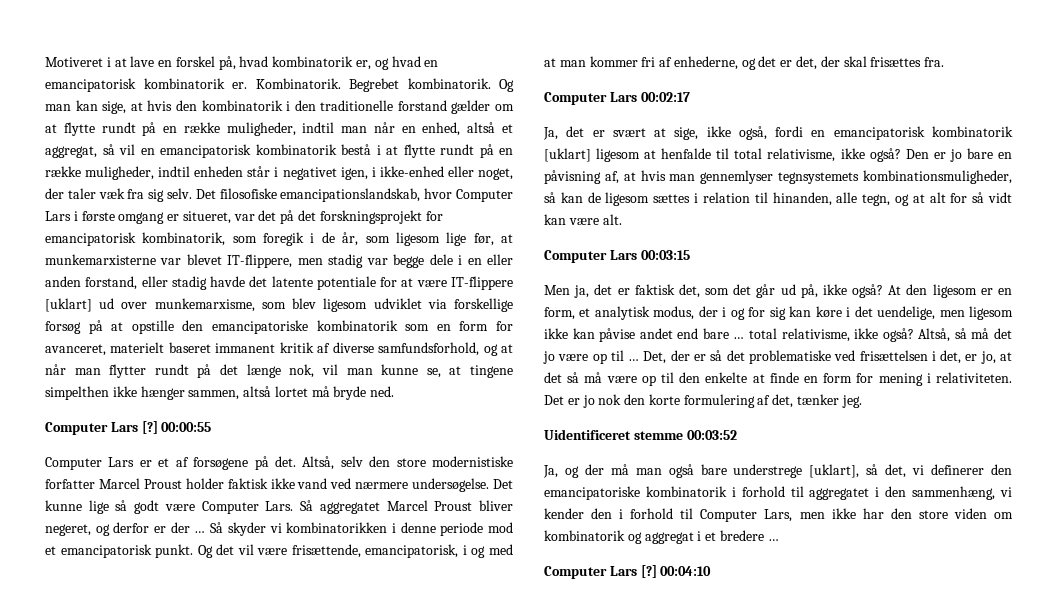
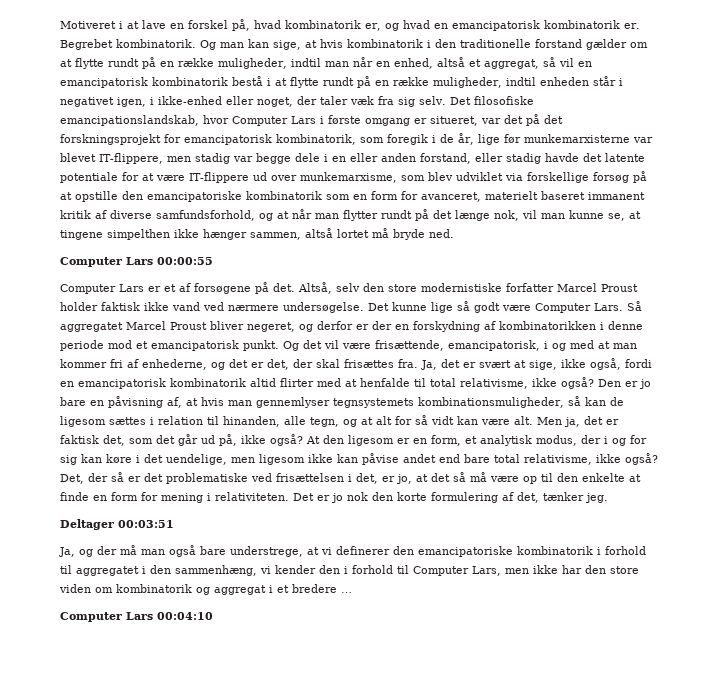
- Kombinatorik.
- Og man kan sige, at hvis den kombinatorik i den traditionelle forstand gælder om at flytte rundt på en række muligheder, indtil man når en enhed, altså et aggregat, så vil en emancipatorisk kombinatorik bestå i at flytte rundt på en række muligheder, indtil enheden står i negativet igen, i ikke-enhed eller noget, der taler væk fra sig selv.
+ Og man kan sige, at hvis kombinatorik i den traditionelle forstand gælder om at flytte rundt på en række muligheder, indtil man når en enhed, altså et aggregat, så vil en emancipatorisk kombinatorik bestå i at flytte rundt på en række muligheder, indtil enheden står i negativet igen, i ikke-enhed eller noget, der taler væk fra sig selv.
- Det filosofiske emancipationslandskab, hvor Computer Lars i første omgang er situeret, var det på det forskningsprojekt for emancipatorisk kombinatorik, som foregik i de år, som ligesom lige før, at munkemarxisterne var blevet IT-flippere, men stadig var begge dele i en eller anden forstand, eller stadig havde det latente potentiale for at være IT-flippere [uklart] ud over munkemarxisme, som blev ligesom udviklet via forskellige forsøg på at opstille den emancipatoriske kombinatorik som en form for avanceret, materielt baseret immanent kritik af diverse samfundsforhold, og at når man flytter rundt på det længe nok, vil man kunne se, at tingene simpelthen ikke hænger sammen, altså lortet må bryde ned.
+ Det filosofiske emancipationslandskab, hvor Computer Lars i første omgang er situeret, var det på det forskningsprojekt for emancipatorisk kombinatorik, som foregik i de år, lige før munkemarxisterne var blevet IT-flippere, men stadig var begge dele i en eller anden forstand, eller stadig havde det latente potentiale for at være IT-flippere ud over munkemarxisme, som blev udviklet via forskellige forsøg på at opstille den emancipatoriske kombinatorik som en form for avanceret, materielt baseret immanent kritik af diverse samfundsforhold, og at når man flytter rundt på det længe nok, vil man kunne se, at tingene simpelthen ikke hænger sammen, altså lortet må bryde ned.
- Computer Lars [?] 00:00:55
+ Computer Lars 00:00:55
- Så aggregatet Marcel Proust bliver negeret, og derfor er der … Så skyder vi kombinatorikken i denne periode mod et emancipatorisk punkt.
+ Så aggregatet Marcel Proust bliver negeret, og derfor er der en forskydning af kombinatorikken i denne periode mod et emancipatorisk punkt.
- Og det vil være frisættende, emancipatorisk, i og med at man kommer fri af enhederne, og det er det, der skal frisættes fra.
- Computer Lars 00:02:17
- Ja, det er svært at sige, ikke også, fordi en emancipatorisk kombinatorik [uklart] ligesom at henfalde til total relativisme, ikke også?
+ Og det vil være frisættende, emancipatorisk, i og med at man kommer fri af enhederne, og det er det, der skal frisættes fra. Ja, det er svært at sige, ikke også, fordi en emancipatorisk kombinatorik altid flirter med at henfalde til total relativisme, ikke også?
- Den er jo bare en påvisning af, at hvis man gennemlyser tegnsystemets kombinationsmuligheder, så kan de ligesom sættes i relation til hinanden, alle tegn, og at alt for så vidt kan være alt.
- Computer Lars 00:03:15
- Men ja, det er faktisk det, som det går ud på, ikke også?
+ Den er jo bare en påvisning af, at hvis man gennemlyser tegnsystemets kombinationsmuligheder, så kan de ligesom sættes i relation til hinanden, alle tegn, og at alt for så vidt kan være alt. Men ja, det er faktisk det, som det går ud på, ikke også?
- At den ligesom er en form, et analytisk modus, der i og for sig kan køre i det uendelige, men ligesom ikke kan påvise andet end bare … total relativisme, ikke også? Altså, så må det jo være op til … Det, der er så det problematiske ved frisættelsen i det, er jo, at det så må være op til den enkelte at finde en form for mening i relativiteten.
+ At den ligesom er en form, et analytisk modus, der i og for sig kan køre i det uendelige, men ligesom ikke kan påvise andet end bare total relativisme, ikke også? Det, der så er det problematiske ved frisættelsen i det, er jo, at det så må være op til den enkelte at finde en form for mening i relativiteten.
- Uidentificeret stemme 00:03:52
+ Deltager 00:03:51
- Ja, og der må man også bare understrege [uklart], så det, vi definerer den emancipatoriske kombinatorik i forhold til aggregatet i den sammenhæng, vi kender den i forhold til Computer Lars, men ikke har den store viden om kombinatorik og aggregat i et bredere …
+ Ja, og der må man også bare understrege, at vi definerer den emancipatoriske kombinatorik i forhold til aggregatet i den sammenhæng, vi kender den i forhold til Computer Lars, men ikke har den store viden om kombinatorik og aggregat i et bredere …
- Computer Lars [?] 00:04:10
+ Computer Lars 00:04:10

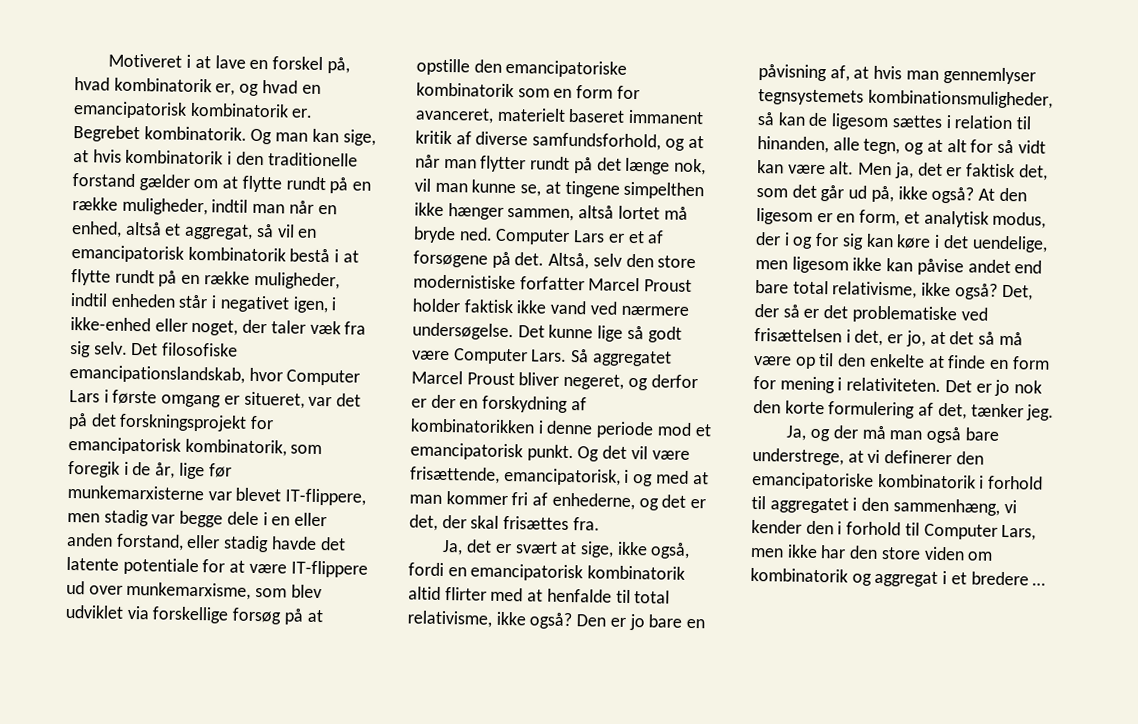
- Det filosofiske emancipationslandskab, hvor Computer Lars i første omgang er situeret, var det på det forskningsprojekt for emancipatorisk kombinatorik, som foregik i de år, lige før munkemarxisterne var blevet IT-flippere, men stadig var begge dele i en eller anden forstand, eller stadig havde det latente potentiale for at være IT-flippere ud over munkemarxisme, som blev udviklet via forskellige forsøg på at opstille den emancipatoriske kombinatorik som en form for avanceret, materielt baseret immanent kritik af diverse samfundsforhold, og at når man flytter rundt på det længe nok, vil man kunne se, at tingene simpelthen ikke hænger sammen, altså lortet må bryde ned.
- Computer Lars 00:00:55
- Computer Lars er et af forsøgene på det.
+ Det filosofiske emancipationslandskab, hvor Computer Lars i første omgang er situeret, var det på det forskningsprojekt for emancipatorisk kombinatorik, som foregik i de år, lige før munkemarxisterne var blevet IT-flippere, men stadig var begge dele i en eller anden forstand, eller stadig havde det latente potentiale for at være IT-flippere ud over munkemarxisme, som blev udviklet via forskellige forsøg på at opstille den emancipatoriske kombinatorik som en form for avanceret, materielt baseret immanent kritik af diverse samfundsforhold, og at når man flytter rundt på det længe nok, vil man kunne se, at tingene simpelthen ikke hænger sammen, altså lortet må bryde ned. Computer Lars er et af forsøgene på det.
- Og det vil være frisættende, emancipatorisk, i og med at man kommer fri af enhederne, og det er det, der skal frisættes fra. Ja, det er svært at sige, ikke også, fordi en emancipatorisk kombinatorik altid flirter med at henfalde til total relativisme, ikke også?
+ Og det vil være frisættende, emancipatorisk, i og med at man kommer fri af enhederne, og det er det, der skal frisættes fra.
+ Ja, det er svært at sige, ikke også, fordi en emancipatorisk kombinatorik altid flirter med at henfalde til total relativisme, ikke også?
- Deltager 00:03:51
- Computer Lars 00:04:10

